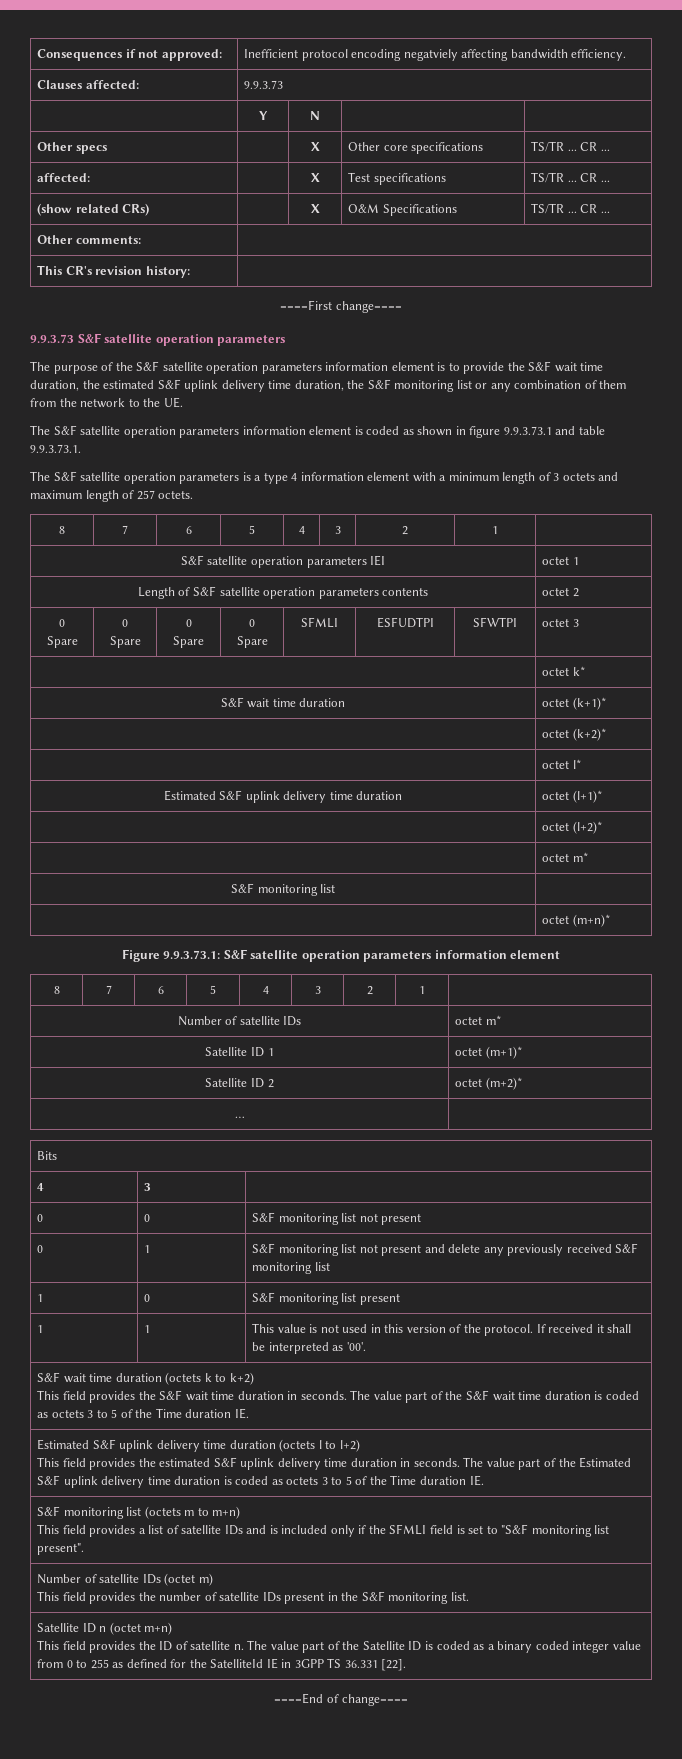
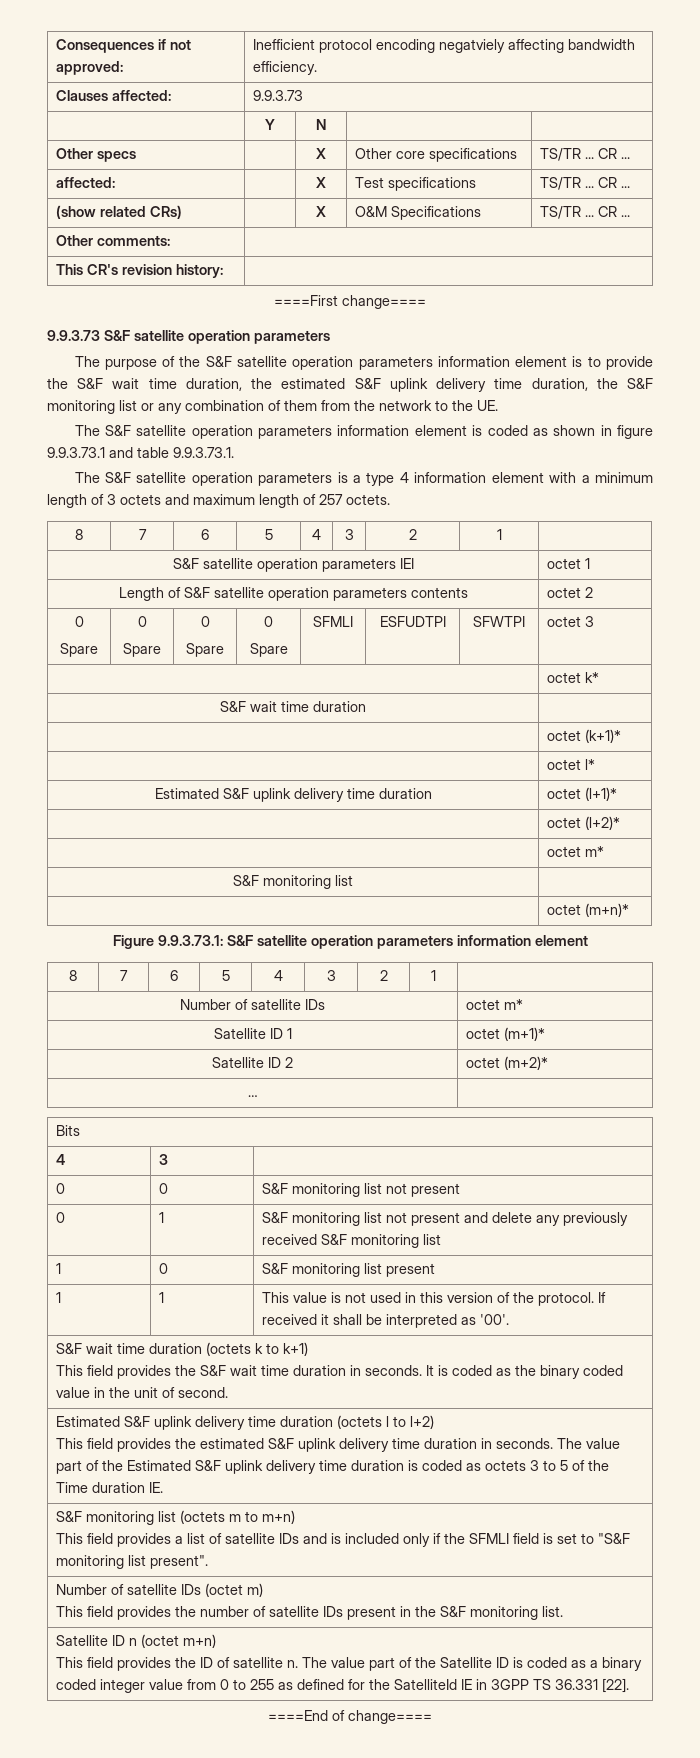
- S&F wait time duration | octet (k+1)*
- | octet (k+2)*
+ S&F wait time duration |
+ | octet (k+1)*
- S&F wait time duration (octets k to k+2)
- This field provides the S&F wait time duration in seconds. The value part of the S&F wait time duration is coded as octets 3 to 5 of the Time duration IE.
+ S&F wait time duration (octets k to k+1)
+ This field provides the S&F wait time duration in seconds. It is coded as the binary coded value in the unit of second.

